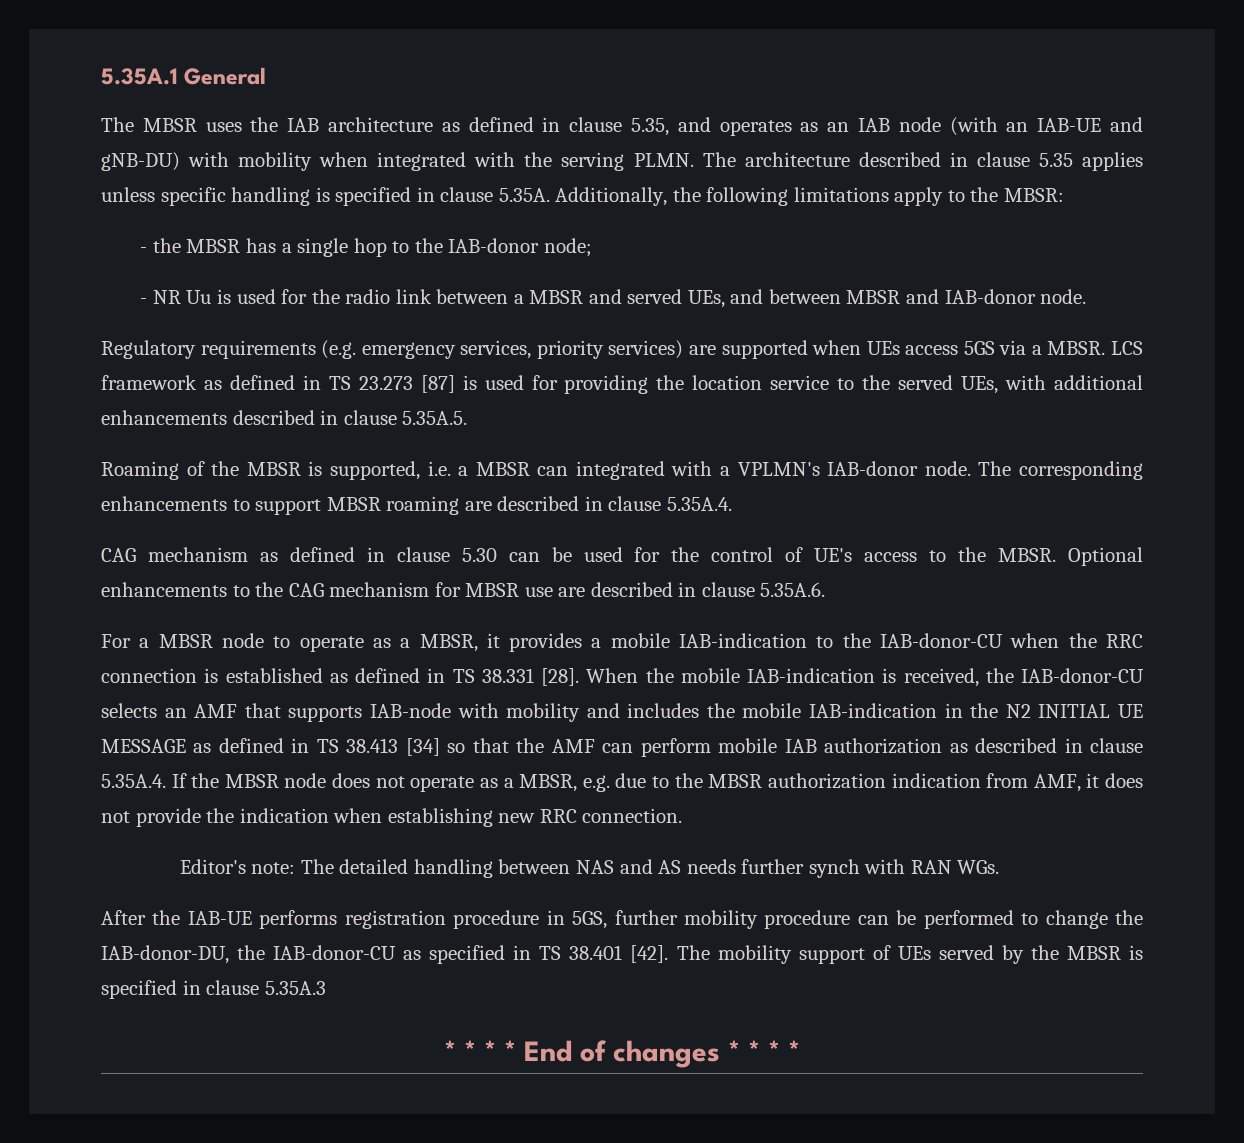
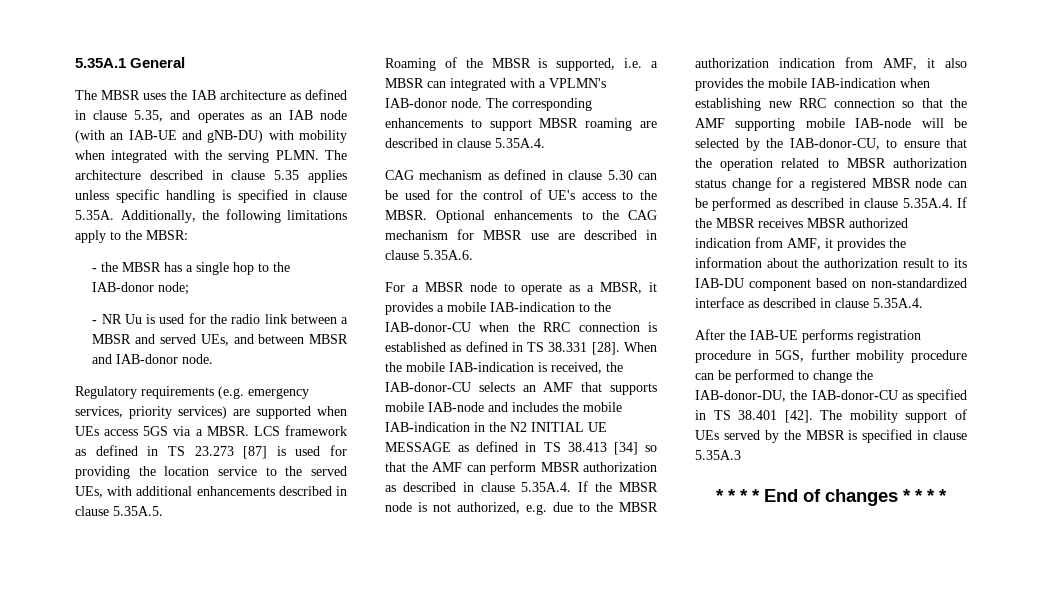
- When the mobile IAB-indication is received, the IAB-donor-CU selects an AMF that supports IAB-node with mobility and includes the mobile IAB-indication in the N2 INITIAL UE MESSAGE as defined in TS 38.413 [34] so that the AMF can perform mobile IAB authorization as described in clause 5.35A.4. If the MBSR node does not operate as a MBSR, e.g. due to the MBSR authorization indication from AMF, it does not provide the indication when establishing new RRC connection.
- Editor's note: The detailed handling between NAS and AS needs further synch with RAN WGs.
+ When the mobile IAB-indication is received, the IAB-donor-CU selects an AMF that supports mobile IAB-node and includes the mobile IAB-indication in the N2 INITIAL UE MESSAGE as defined in TS 38.413 [34] so that the AMF can perform MBSR authorization as described in clause 5.35A.4. If the MBSR node is not authorized, e.g. due to the MBSR authorization indication from AMF, it also provides the mobile IAB-indication when establishing new RRC connection so that the AMF supporting mobile IAB-node will be selected by the IAB-donor-CU, to ensure that the operation related to MBSR authorization status change for a registered MBSR node can be performed as described in clause 5.35A.4. If the MBSR receives MBSR authorized indication from AMF, it provides the information about the authorization result to its IAB-DU component based on non-standardized interface as described in clause 5.35A.4.

